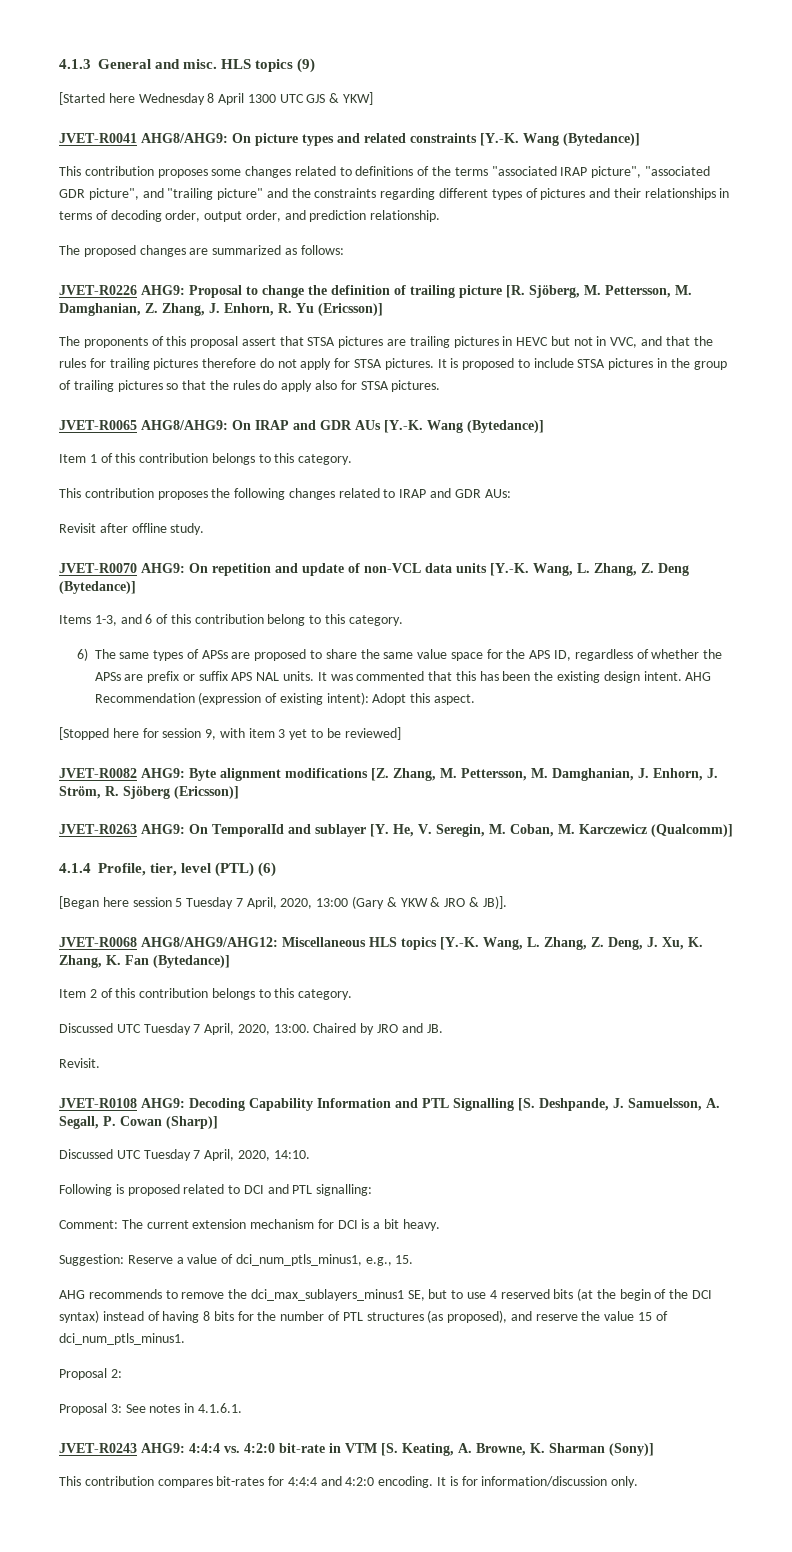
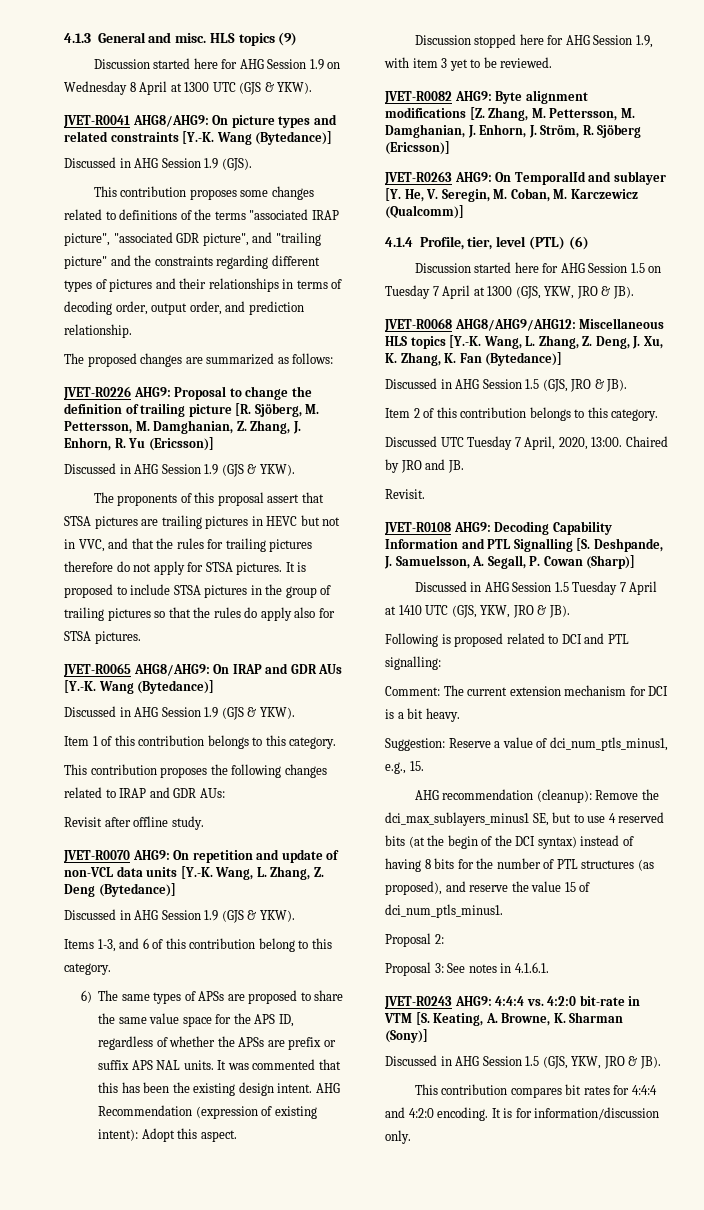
- [Started here Wednesday 8 April 1300 UTC GJS & YKW]
+ Discussion started here for AHG Session 1.9 on Wednesday 8 April at 1300 UTC (GJS & YKW).
+ Discussed in AHG Session 1.9 (GJS).
  JVET-R0226 AHG9: Proposal to change the definition of trailing picture [R. Sjöberg, M. Pettersson, M. Damghanian, Z. Zhang, J. Enhorn, R. Yu (Ericsson)]
+ Discussed in AHG Session 1.9 (GJS & YKW).
  JVET-R0065 AHG8/AHG9: On IRAP and GDR AUs [Y.-K. Wang (Bytedance)]
+ Discussed in AHG Session 1.9 (GJS & YKW).
  JVET-R0070 AHG9: On repetition and update of non-VCL data units [Y.-K. Wang, L. Zhang, Z. Deng (Bytedance)]
+ Discussed in AHG Session 1.9 (GJS & YKW).
- [Stopped here for session 9, with item 3 yet to be reviewed]
+ Discussion stopped here for AHG Session 1.9, with item 3 yet to be reviewed.
- [Began here session 5 Tuesday 7 April, 2020, 13:00 (Gary & YKW & JRO & JB)].
+ Discussion started here for AHG Session 1.5 on Tuesday 7 April at 1300 (GJS, YKW, JRO & JB).
+ Discussed in AHG Session 1.5 (GJS, JRO & JB).
- Discussed UTC Tuesday 7 April, 2020, 14:10.
+ Discussed in AHG Session 1.5 Tuesday 7 April at 1410 UTC (GJS, YKW, JRO & JB).
- AHG recommends to remove the dci_max_sublayers_minus1 SE, but to use 4 reserved bits (at the begin of the DCI syntax) instead of having 8 bits for the number of PTL structures (as proposed), and reserve the value 15 of dci_num_ptls_minus1.
+ AHG recommendation (cleanup): Remove the dci_max_sublayers_minus1 SE, but to use 4 reserved bits (at the begin of the DCI syntax) instead of having 8 bits for the number of PTL structures (as proposed), and reserve the value 15 of dci_num_ptls_minus1.
+ Discussed in AHG Session 1.5 (GJS, YKW, JRO & JB).
- This contribution compares bit-rates for 4:4:4 and 4:2:0 encoding.
+ This contribution compares bit rates for 4:4:4 and 4:2:0 encoding.

